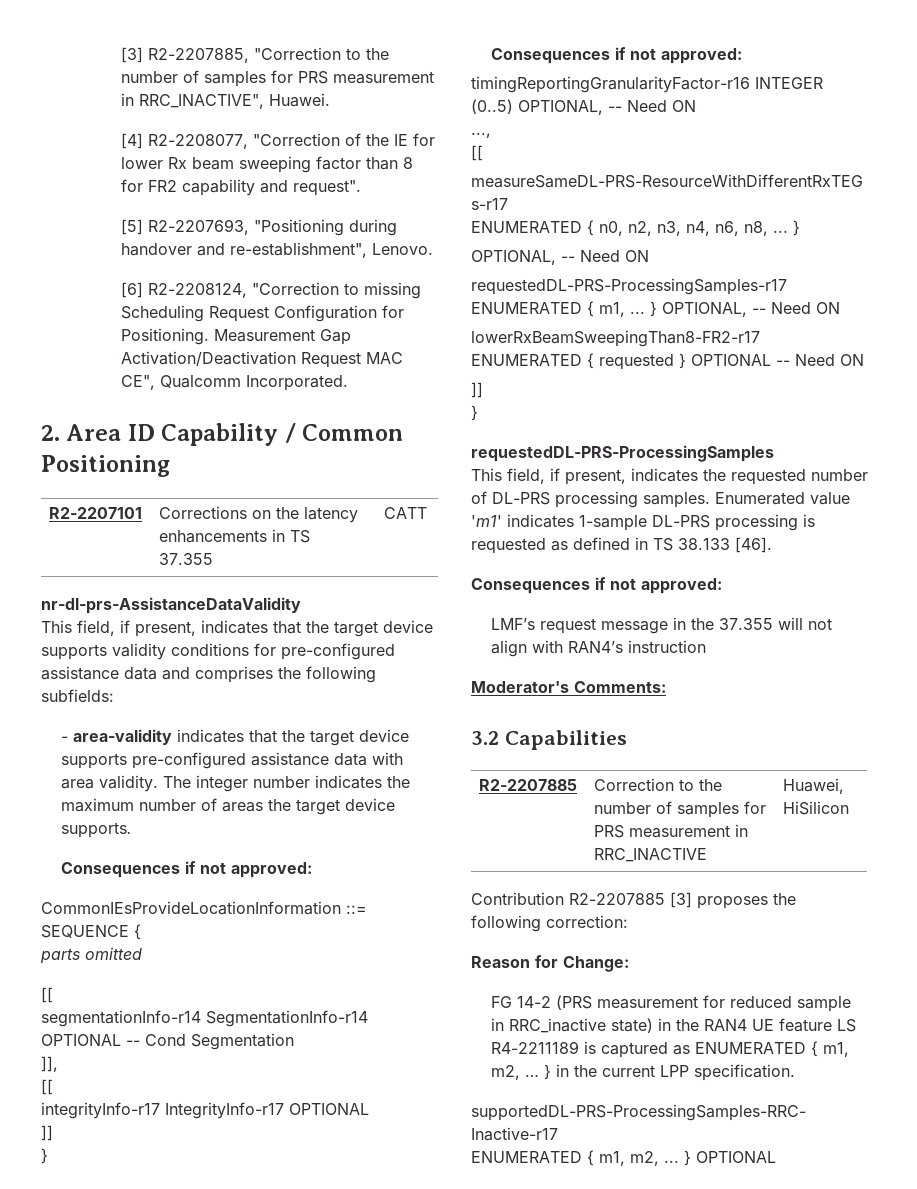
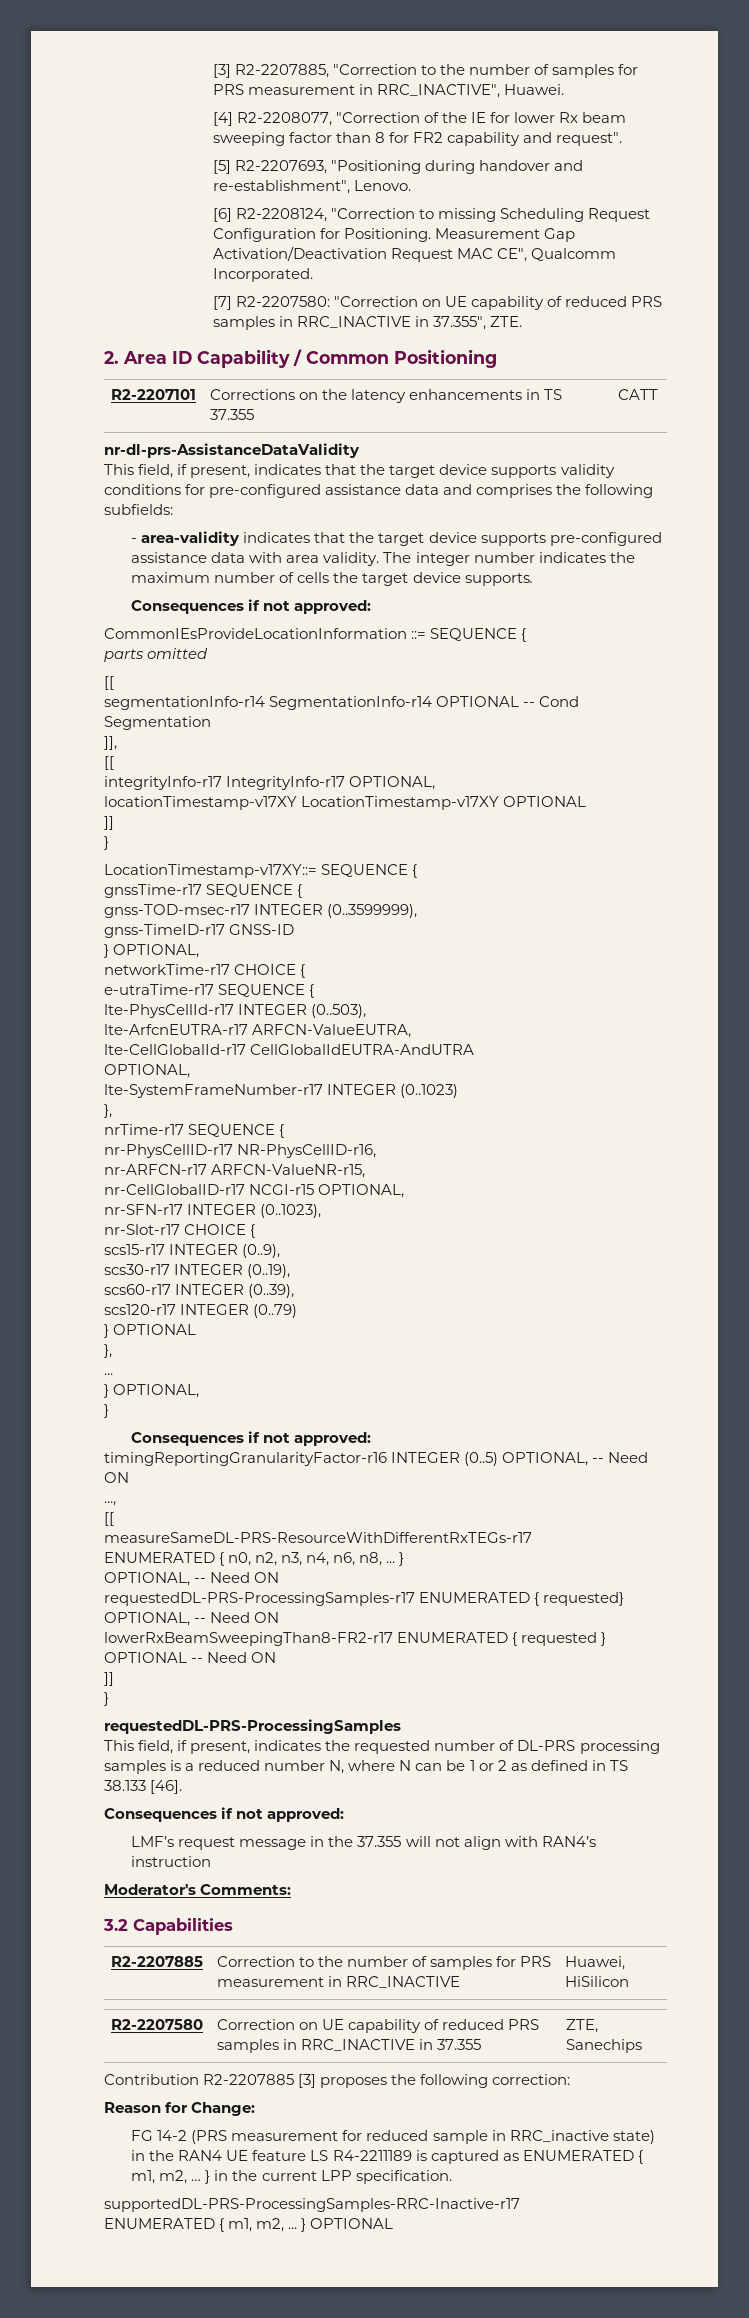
+ [7] R2-2207580: "Correction on UE capability of reduced PRS samples in RRC_INACTIVE in 37.355", ZTE.
- The integer number indicates the maximum number of areas the target device supports.
+ The integer number indicates the maximum number of cells the target device supports.
- integrityInfo-r17 IntegrityInfo-r17 OPTIONAL
+ integrityInfo-r17 IntegrityInfo-r17 OPTIONAL,
+ locationTimestamp-v17XY LocationTimestamp-v17XY OPTIONAL
+ LocationTimestamp-v17XY::= SEQUENCE {
+ gnssTime-r17 SEQUENCE {
+ gnss-TOD-msec-r17 INTEGER (0..3599999),
+ gnss-TimeID-r17 GNSS-ID
+ } OPTIONAL,
+ networkTime-r17 CHOICE {
+ e-utraTime-r17 SEQUENCE {
+ lte-PhysCellId-r17 INTEGER (0..503),
+ lte-ArfcnEUTRA-r17 ARFCN-ValueEUTRA,
+ lte-CellGlobalId-r17 CellGlobalIdEUTRA-AndUTRA
+ OPTIONAL,
+ lte-SystemFrameNumber-r17 INTEGER (0..1023)
+ },
+ nrTime-r17 SEQUENCE {
+ nr-PhysCellID-r17 NR-PhysCellID-r16,
+ nr-ARFCN-r17 ARFCN-ValueNR-r15,
+ nr-CellGlobalID-r17 NCGI-r15 OPTIONAL,
+ nr-SFN-r17 INTEGER (0..1023),
+ nr-Slot-r17 CHOICE {
+ scs15-r17 INTEGER (0..9),
+ scs30-r17 INTEGER (0..19),
+ scs60-r17 INTEGER (0..39),
+ scs120-r17 INTEGER (0..79)
+ } OPTIONAL
+ },
+ ...
+ } OPTIONAL,
+ }
- requestedDL-PRS-ProcessingSamples-r17 ENUMERATED { m1, ... } OPTIONAL, -- Need ON
+ requestedDL-PRS-ProcessingSamples-r17 ENUMERATED { requested} OPTIONAL, -- Need ON
- This field, if present, indicates the requested number of DL-PRS processing samples. Enumerated value 'm1' indicates 1-sample DL-PRS processing is requested as defined in TS 38.133 [46].
+ This field, if present, indicates the requested number of DL-PRS processing samples is a reduced number N, where N can be 1 or 2 as defined in TS 38.133 [46].
+ R2-2207580 | Correction on UE capability of reduced PRS samples in RRC_INACTIVE in 37.355 | ZTE, Sanechips

